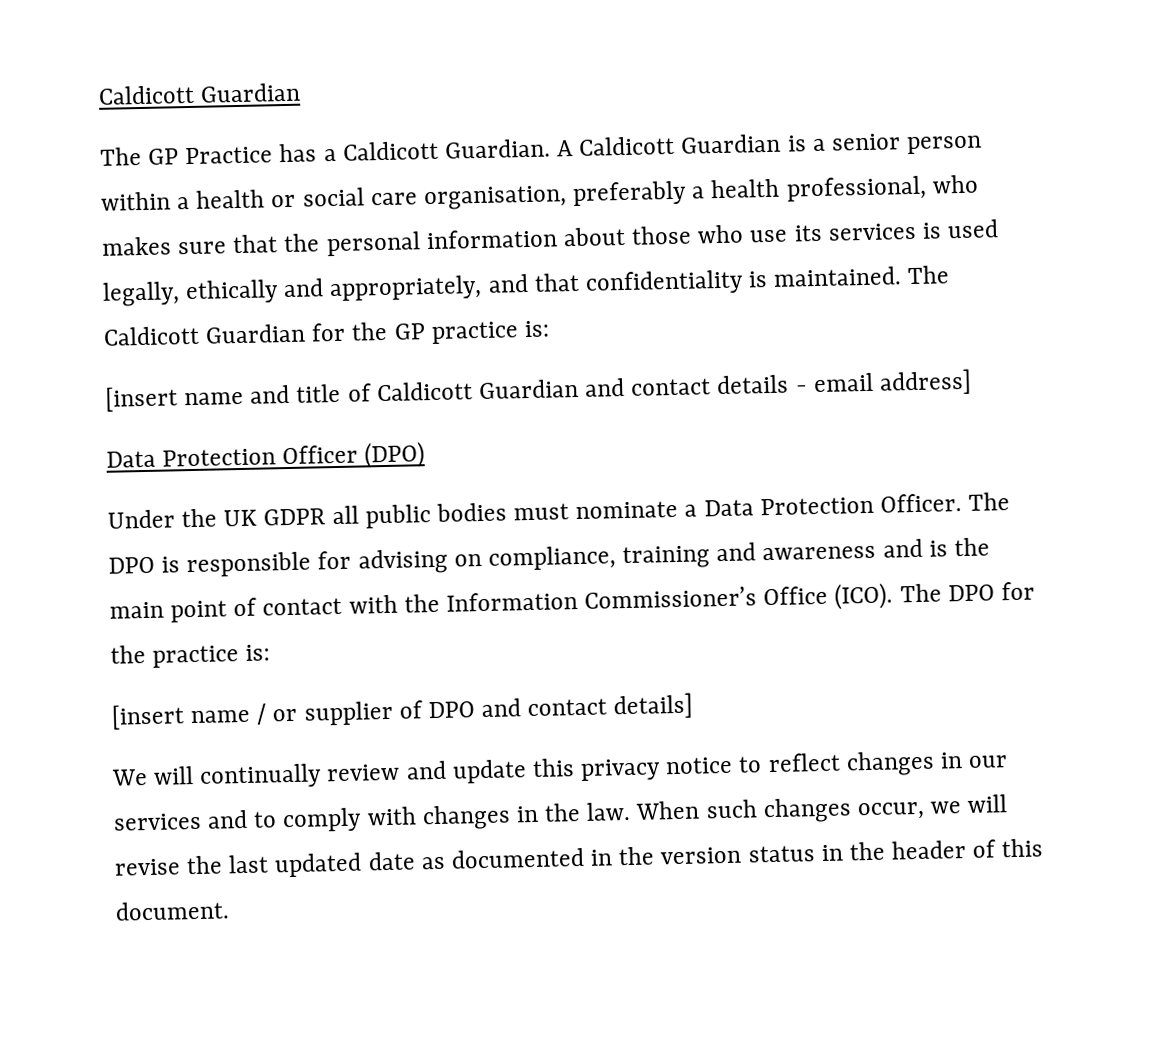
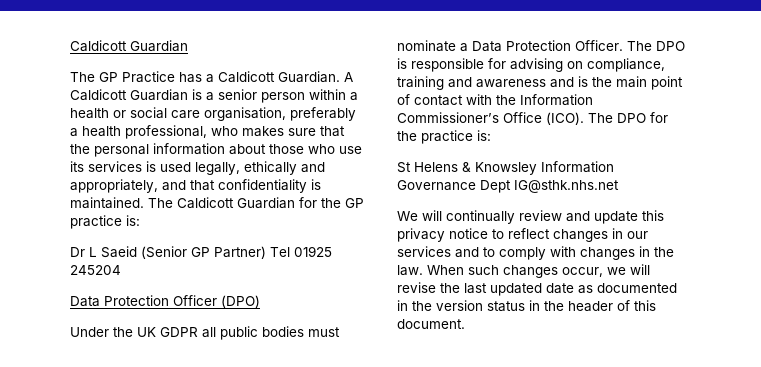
- [insert name and title of Caldicott Guardian and contact details - email address]
+ Dr L Saeid (Senior GP Partner) Tel 01925 245204
- [insert name / or supplier of DPO and contact details]
+ St Helens & Knowsley Information Governance Dept IG@sthk.nhs.net

